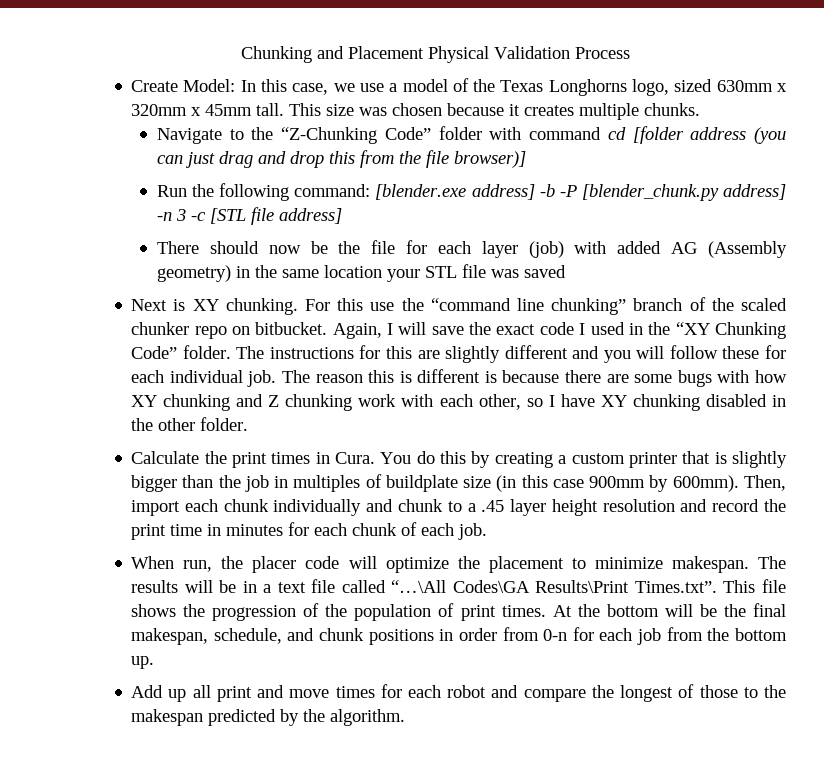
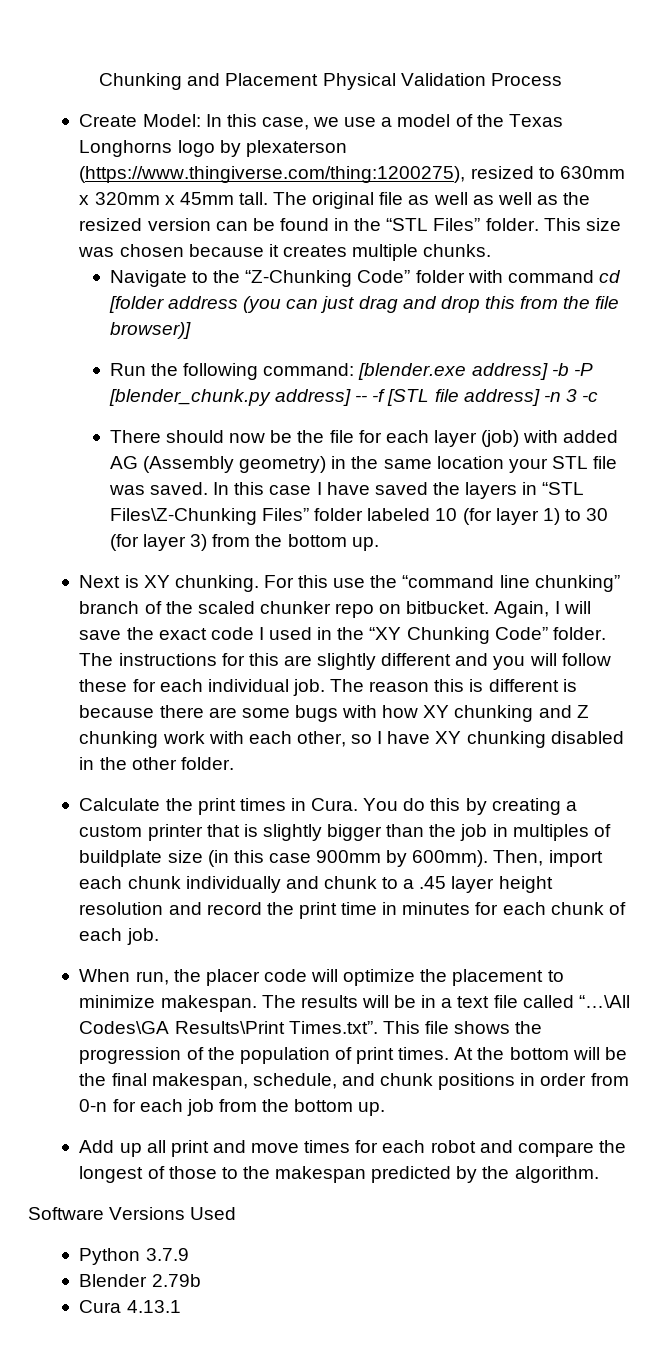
- Create Model: In this case, we use a model of the Texas Longhorns logo, sized 630mm x 320mm x 45mm tall.
+ Create Model: In this case, we use a model of the Texas Longhorns logo by plexaterson (https://www.thingiverse.com/thing:1200275), resized to 630mm x 320mm x 45mm tall.
+ The original file as well as well as the resized version can be found in the “STL Files” folder.
- Run the following command: [blender.exe address] -b -P [blender_chunk.py address] -n 3 -c [STL file address]
+ Run the following command: [blender.exe address] -b -P [blender_chunk.py address] -- -f [STL file address] -n 3 -c
- There should now be the file for each layer (job) with added AG (Assembly geometry) in the same location your STL file was saved
+ There should now be the file for each layer (job) with added AG (Assembly geometry) in the same location your STL file was saved. In this case I have saved the layers in “STL Files\Z-Chunking Files” folder labeled 10 (for layer 1) to 30 (for layer 3) from the bottom up.
+ Software Versions Used
+ Python 3.7.9
+ Blender 2.79b
+ Cura 4.13.1

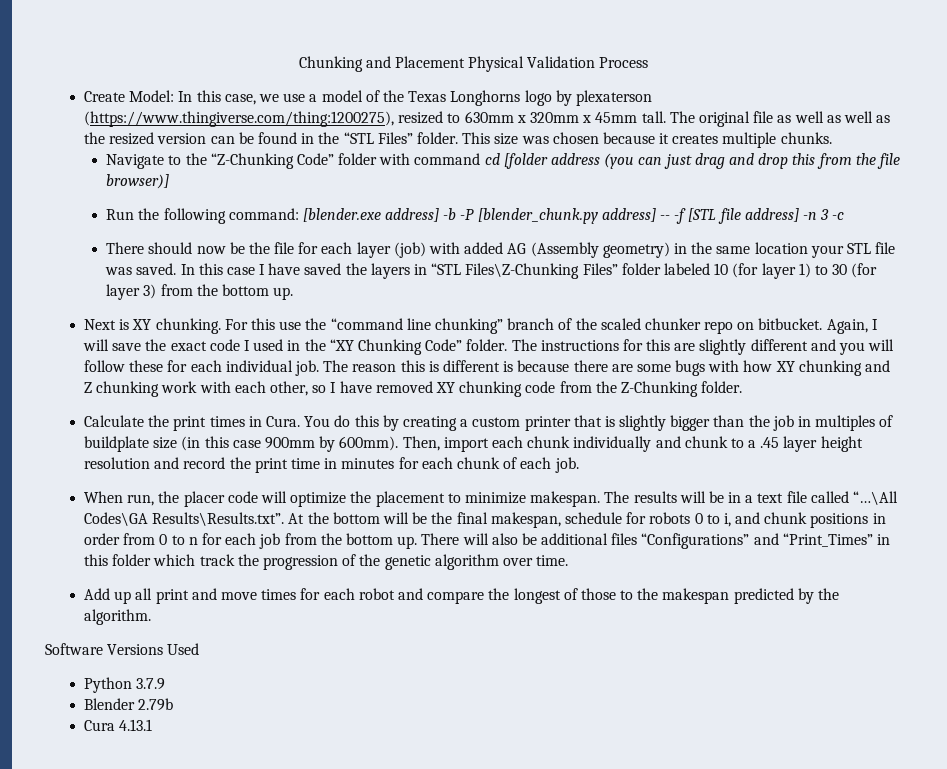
- The reason this is different is because there are some bugs with how XY chunking and Z chunking work with each other, so I have XY chunking disabled in the other folder.
+ The reason this is different is because there are some bugs with how XY chunking and Z chunking work with each other, so I have removed XY chunking code from the Z-Chunking folder.
- The results will be in a text file called “…\All Codes\GA Results\Print Times.txt”. This file shows the progression of the population of print times. At the bottom will be the final makespan, schedule, and chunk positions in order from 0-n for each job from the bottom up.
+ The results will be in a text file called “…\All Codes\GA Results\Results.txt”. At the bottom will be the final makespan, schedule for robots 0 to i, and chunk positions in order from 0 to n for each job from the bottom up. There will also be additional files “Configurations” and “Print_Times” in this folder which track the progression of the genetic algorithm over time.

